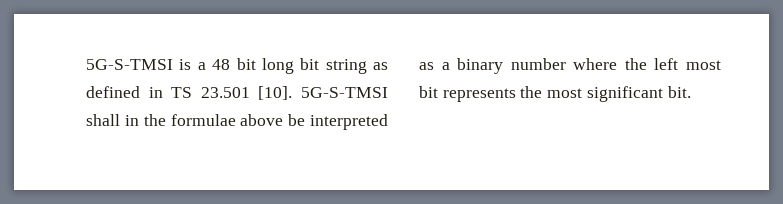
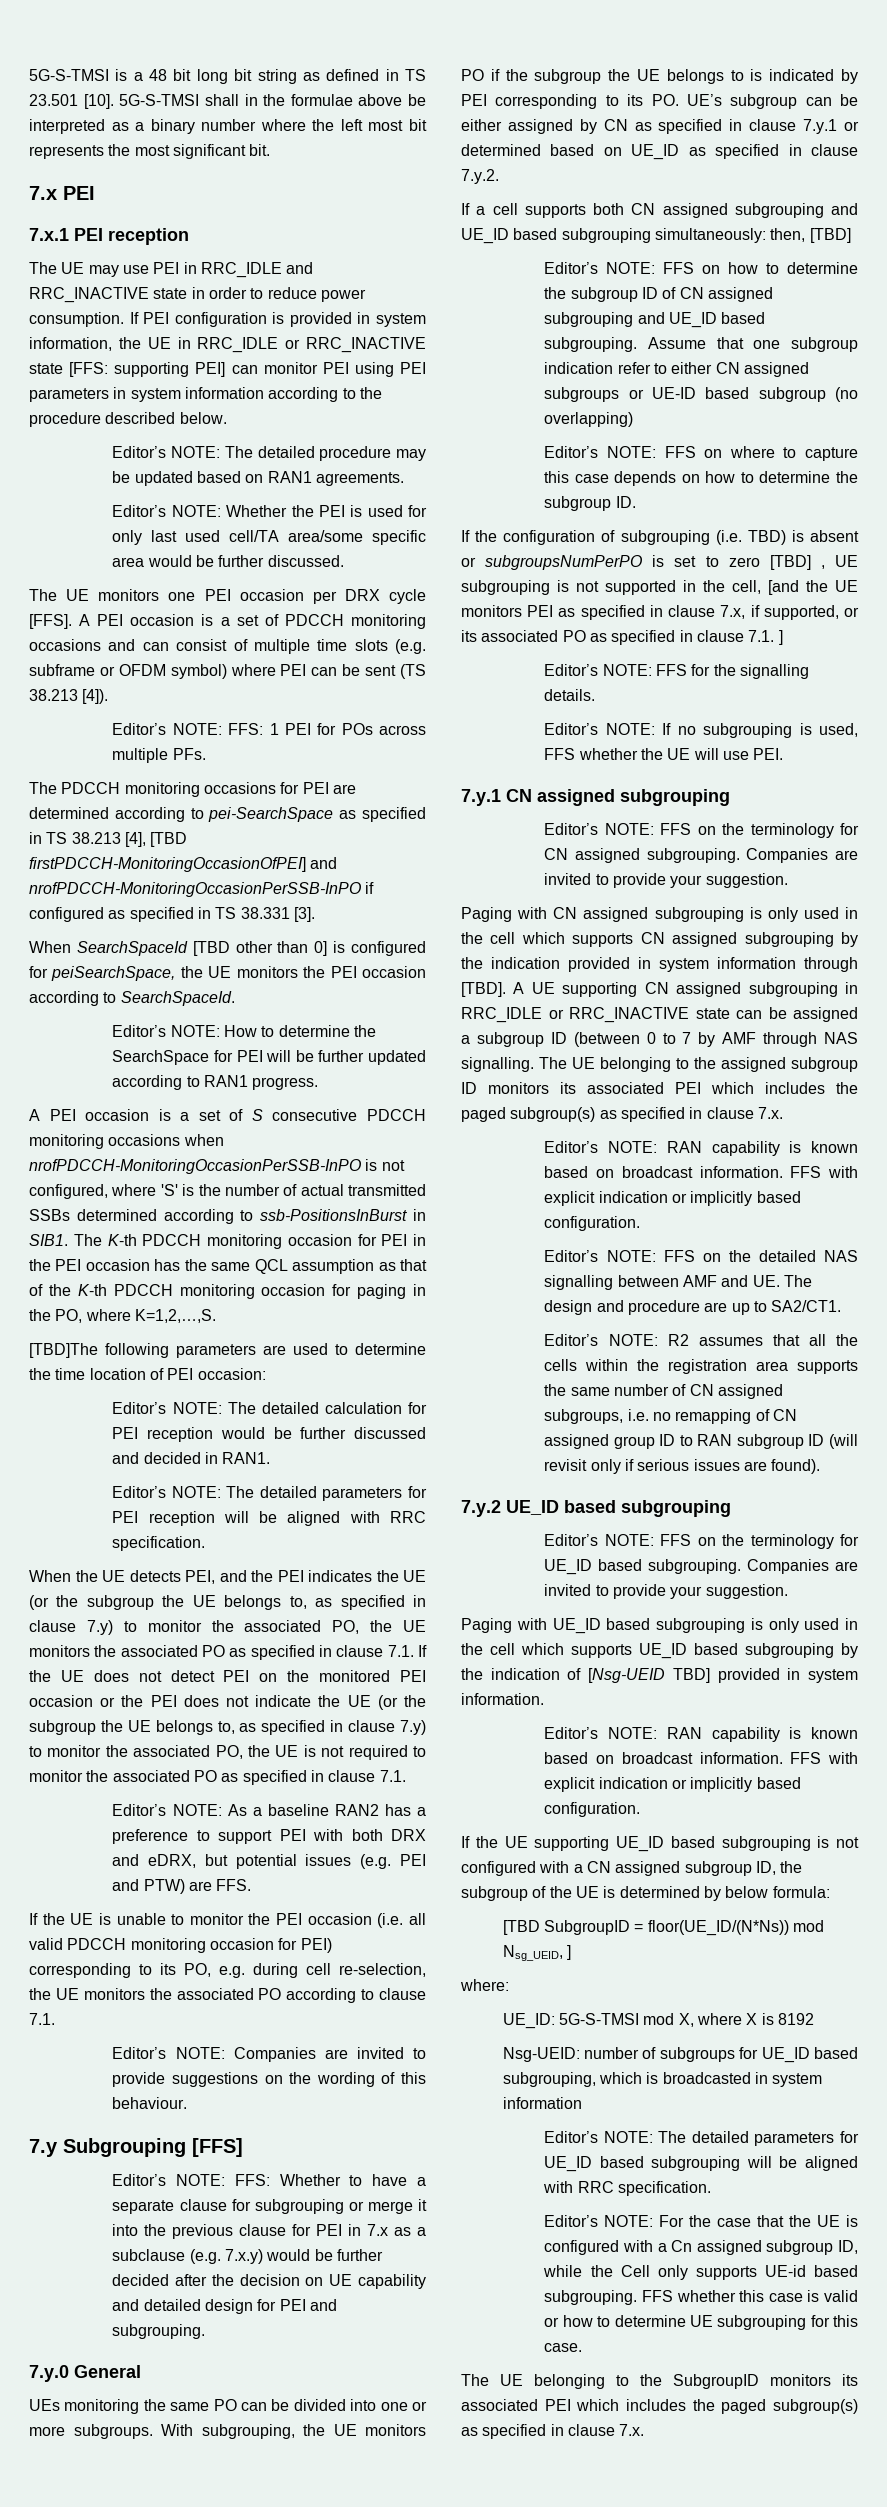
+ 7.x PEI
+ 7.x.1 PEI reception
+ The UE may use PEI in RRC_IDLE and RRC_INACTIVE state in order to reduce power consumption. If PEI configuration is provided in system information, the UE in RRC_IDLE or RRC_INACTIVE state [FFS: supporting PEI] can monitor PEI using PEI parameters in system information according to the procedure described below.
+ Editor’s NOTE: The detailed procedure may be updated based on RAN1 agreements.
+ Editor’s NOTE: Whether the PEI is used for only last used cell/TA area/some specific area would be further discussed.
+ The UE monitors one PEI occasion per DRX cycle [FFS]. A PEI occasion is a set of PDCCH monitoring occasions and can consist of multiple time slots (e.g. subframe or OFDM symbol) where PEI can be sent (TS 38.213 [4]).
+ Editor’s NOTE: FFS: 1 PEI for POs across multiple PFs.
+ The PDCCH monitoring occasions for PEI are determined according to pei-SearchSpace as specified in TS 38.213 [4], [TBD firstPDCCH-MonitoringOccasionOfPEI] and nrofPDCCH-MonitoringOccasionPerSSB-InPO if configured as specified in TS 38.331 [3].
+ When SearchSpaceId [TBD other than 0] is configured for peiSearchSpace, the UE monitors the PEI occasion according to SearchSpaceId.
+ Editor’s NOTE: How to determine the SearchSpace for PEI will be further updated according to RAN1 progress.
+ A PEI occasion is a set of S consecutive PDCCH monitoring occasions when nrofPDCCH-MonitoringOccasionPerSSB-InPO is not configured, where 'S' is the number of actual transmitted SSBs determined according to ssb-PositionsInBurst in SIB1. The K-th PDCCH monitoring occasion for PEI in the PEI occasion has the same QCL assumption as that of the K-th PDCCH monitoring occasion for paging in the PO, where K=1,2,…,S.
+ [TBD]The following parameters are used to determine the time location of PEI occasion:
+ Editor’s NOTE: The detailed calculation for PEI reception would be further discussed and decided in RAN1.
+ Editor’s NOTE: The detailed parameters for PEI reception will be aligned with RRC specification.
+ When the UE detects PEI, and the PEI indicates the UE (or the subgroup the UE belongs to, as specified in clause 7.y) to monitor the associated PO, the UE monitors the associated PO as specified in clause 7.1. If the UE does not detect PEI on the monitored PEI occasion or the PEI does not indicate the UE (or the subgroup the UE belongs to, as specified in clause 7.y) to monitor the associated PO, the UE is not required to monitor the associated PO as specified in clause 7.1.
+ Editor’s NOTE: As a baseline RAN2 has a preference to support PEI with both DRX and eDRX, but potential issues (e.g. PEI and PTW) are FFS.
+ If the UE is unable to monitor the PEI occasion (i.e. all valid PDCCH monitoring occasion for PEI) corresponding to its PO, e.g. during cell re-selection, the UE monitors the associated PO according to clause 7.1.
+ Editor’s NOTE: Companies are invited to provide suggestions on the wording of this behaviour.
+ 7.y Subgrouping [FFS]
+ Editor’s NOTE: FFS: Whether to have a separate clause for subgrouping or merge it into the previous clause for PEI in 7.x as a subclause (e.g. 7.x.y) would be further decided after the decision on UE capability and detailed design for PEI and subgrouping.
+ 7.y.0 General
+ UEs monitoring the same PO can be divided into one or more subgroups. With subgrouping, the UE monitors PO if the subgroup the UE belongs to is indicated by PEI corresponding to its PO. UE’s subgroup can be either assigned by CN as specified in clause 7.y.1 or determined based on UE_ID as specified in clause 7.y.2.
+ If a cell supports both CN assigned subgrouping and UE_ID based subgrouping simultaneously: then, [TBD]
+ Editor’s NOTE: FFS on how to determine the subgroup ID of CN assigned subgrouping and UE_ID based subgrouping. Assume that one subgroup indication refer to either CN assigned subgroups or UE-ID based subgroup (no overlapping)
+ Editor’s NOTE: FFS on where to capture this case depends on how to determine the subgroup ID.
+ If the configuration of subgrouping (i.e. TBD) is absent or subgroupsNumPerPO is set to zero [TBD] , UE subgrouping is not supported in the cell, [and the UE monitors PEI as specified in clause 7.x, if supported, or its associated PO as specified in clause 7.1. ]
+ Editor’s NOTE: FFS for the signalling details.
+ Editor’s NOTE: If no subgrouping is used, FFS whether the UE will use PEI.
+ 7.y.1 CN assigned subgrouping
+ Editor’s NOTE: FFS on the terminology for CN assigned subgrouping. Companies are invited to provide your suggestion.
+ Paging with CN assigned subgrouping is only used in the cell which supports CN assigned subgrouping by the indication provided in system information through [TBD]. A UE supporting CN assigned subgrouping in RRC_IDLE or RRC_INACTIVE state can be assigned a subgroup ID (between 0 to 7 by AMF through NAS signalling. The UE belonging to the assigned subgroup ID monitors its associated PEI which includes the paged subgroup(s) as specified in clause 7.x.
+ Editor’s NOTE: RAN capability is known based on broadcast information. FFS with explicit indication or implicitly based configuration.
+ Editor’s NOTE: FFS on the detailed NAS signalling between AMF and UE. The design and procedure are up to SA2/CT1.
+ Editor’s NOTE: R2 assumes that all the cells within the registration area supports the same number of CN assigned subgroups, i.e. no remapping of CN assigned group ID to RAN subgroup ID (will revisit only if serious issues are found).
+ 7.y.2 UE_ID based subgrouping
+ Editor’s NOTE: FFS on the terminology for UE_ID based subgrouping. Companies are invited to provide your suggestion.
+ Paging with UE_ID based subgrouping is only used in the cell which supports UE_ID based subgrouping by the indication of [Nsg-UEID TBD] provided in system information.
+ Editor’s NOTE: RAN capability is known based on broadcast information. FFS with explicit indication or implicitly based configuration.
+ If the UE supporting UE_ID based subgrouping is not configured with a CN assigned subgroup ID, the subgroup of the UE is determined by below formula:
+ [TBD SubgroupID = floor(UE_ID/(N*Ns)) mod Nsg_UEID, ]
+ where:
+ UE_ID: 5G-S-TMSI mod X, where X is 8192
+ Nsg-UEID: number of subgroups for UE_ID based subgrouping, which is broadcasted in system information
+ Editor’s NOTE: The detailed parameters for UE_ID based subgrouping will be aligned with RRC specification.
+ Editor’s NOTE: For the case that the UE is configured with a Cn assigned subgroup ID, while the Cell only supports UE-id based subgrouping. FFS whether this case is valid or how to determine UE subgrouping for this case.
+ The UE belonging to the SubgroupID monitors its associated PEI which includes the paged subgroup(s) as specified in clause 7.x.

